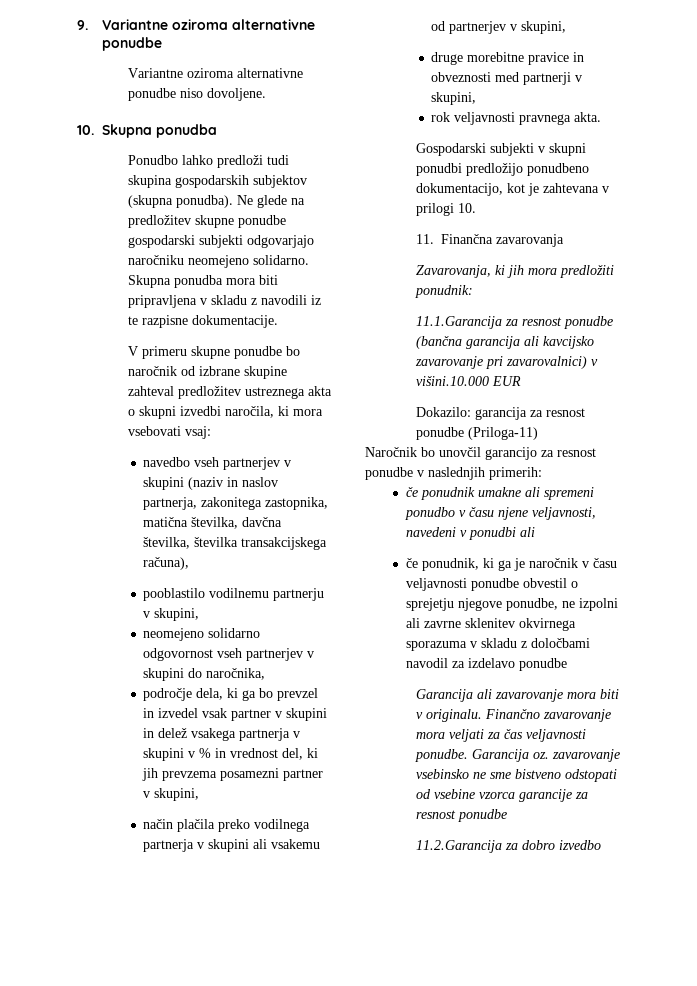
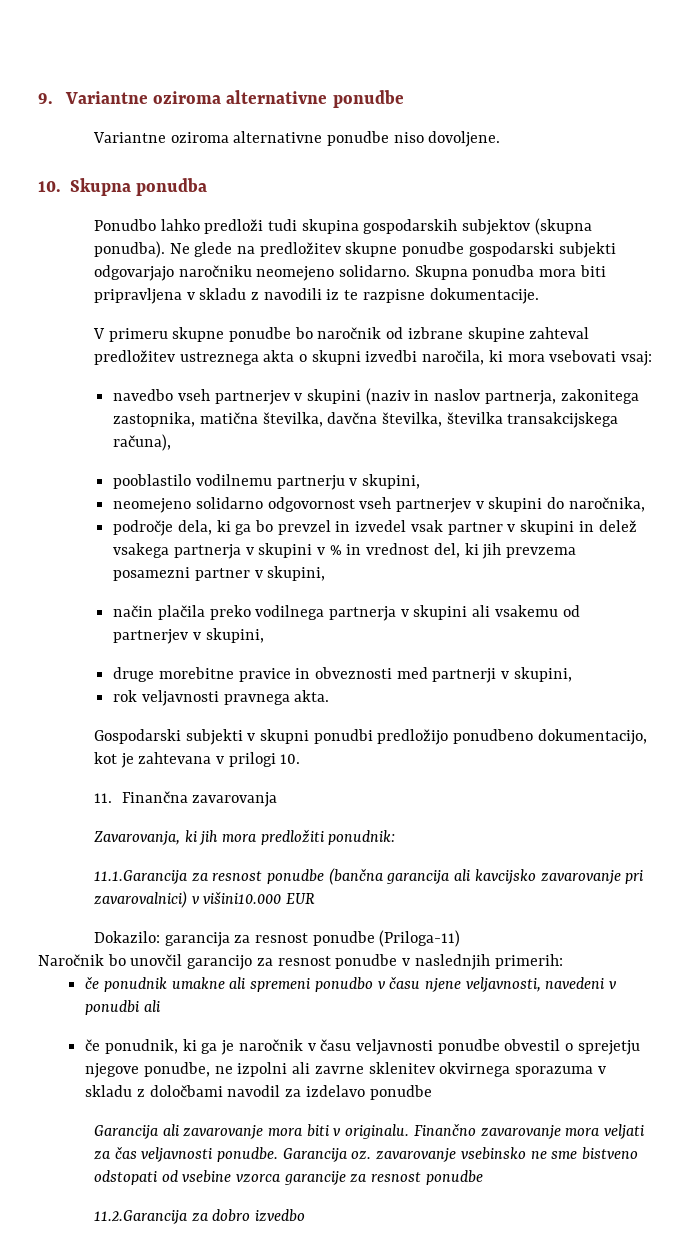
- 11.1.Garancija za resnost ponudbe (bančna garancija ali kavcijsko zavarovanje pri zavarovalnici) v višini.10.000 EUR
+ 11.1.Garancija za resnost ponudbe (bančna garancija ali kavcijsko zavarovanje pri zavarovalnici) v višini10.000 EUR

